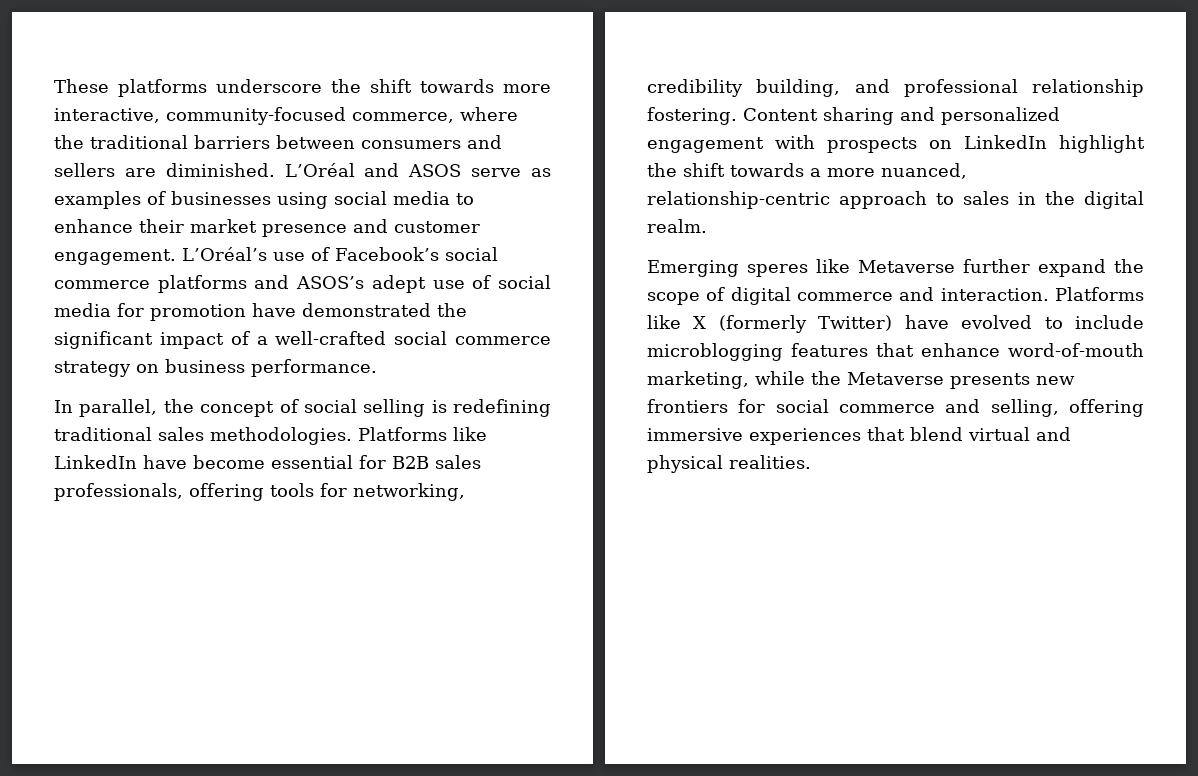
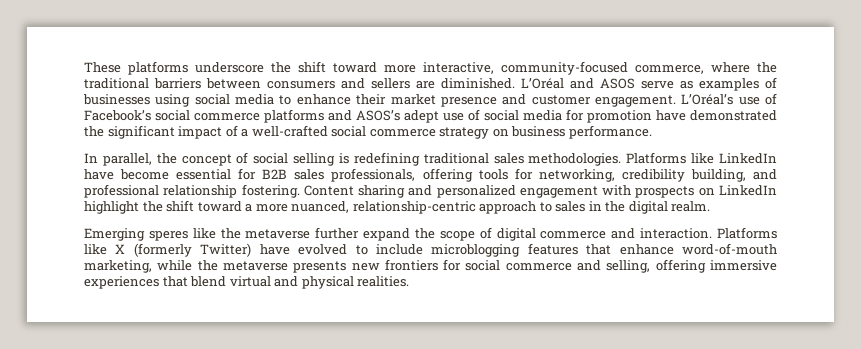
- These platforms underscore the shift towards more interactive, community-focused commerce, where the traditional barriers between consumers and sellers are diminished.
+ These platforms underscore the shift toward more interactive, community-focused commerce, where the traditional barriers between consumers and sellers are diminished.
- Content sharing and personalized engagement with prospects on LinkedIn highlight the shift towards a more nuanced, relationship-centric approach to sales in the digital realm.
+ Content sharing and personalized engagement with prospects on LinkedIn highlight the shift toward a more nuanced, relationship-centric approach to sales in the digital realm.
- Emerging speres like Metaverse further expand the scope of digital commerce and interaction.
+ Emerging speres like the metaverse further expand the scope of digital commerce and interaction.
- Platforms like X (formerly Twitter) have evolved to include microblogging features that enhance word-of-mouth marketing, while the Metaverse presents new frontiers for social commerce and selling, offering immersive experiences that blend virtual and physical realities.
+ Platforms like X (formerly Twitter) have evolved to include microblogging features that enhance word-of-mouth marketing, while the metaverse presents new frontiers for social commerce and selling, offering immersive experiences that blend virtual and physical realities.

